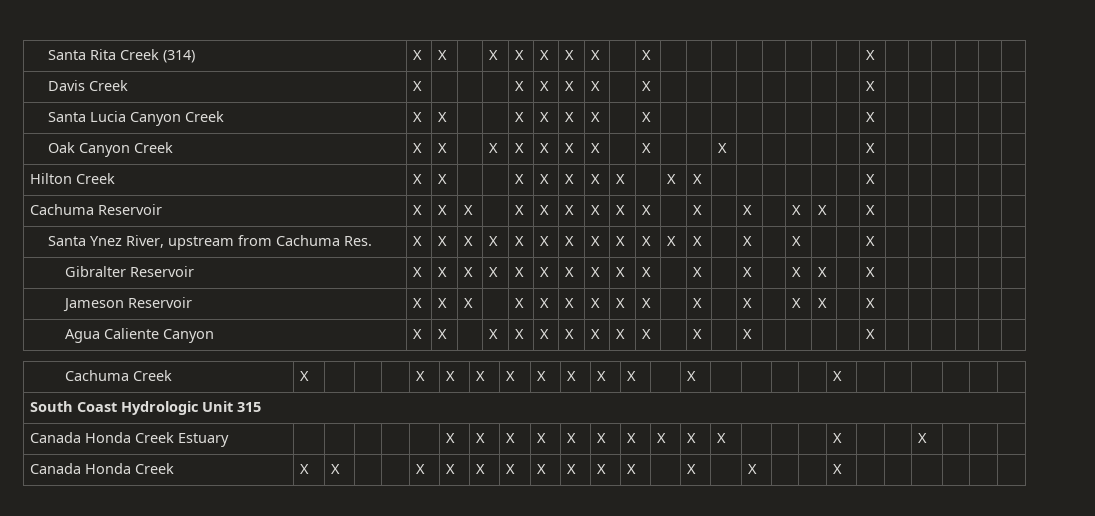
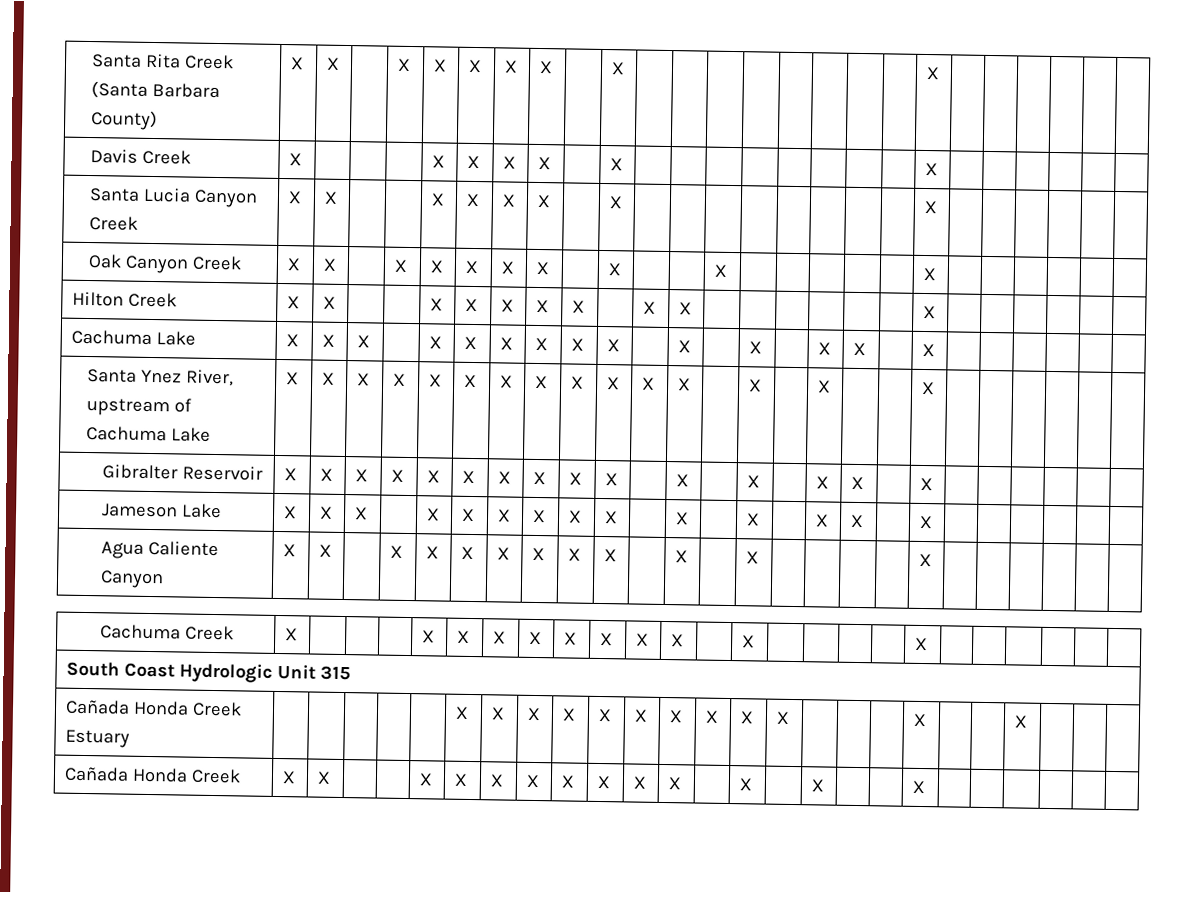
- Santa Rita Creek (314) | X | X | | X | X | X | X | X | | X | | | | | | | | | X | | | | | |
+ Santa Rita Creek (Santa Barbara County) | X | X | | X | X | X | X | X | | X | | | | | | | | | X | | | | | |
- Cachuma Reservoir | X | X | X | | X | X | X | X | X | X | | X | | X | | X | X | | X | | | | | |
+ Cachuma Lake | X | X | X | | X | X | X | X | X | X | | X | | X | | X | X | | X | | | | | |
- Santa Ynez River, upstream from Cachuma Res. | X | X | X | X | X | X | X | X | X | X | X | X | | X | | X | | | X | | | | | |
+ Santa Ynez River, upstream of Cachuma Lake | X | X | X | X | X | X | X | X | X | X | X | X | | X | | X | | | X | | | | | |
- Jameson Reservoir | X | X | X | | X | X | X | X | X | X | | X | | X | | X | X | | X | | | | | |
+ Jameson Lake | X | X | X | | X | X | X | X | X | X | | X | | X | | X | X | | X | | | | | |
- Canada Honda Creek Estuary | | | | | | X | X | X | X | X | X | X | X | X | X | | | | X | | | X | | |
+ Cañada Honda Creek Estuary | | | | | | X | X | X | X | X | X | X | X | X | X | | | | X | | | X | | |
- Canada Honda Creek | X | X | | | X | X | X | X | X | X | X | X | | X | | X | | | X | | | | | |
+ Cañada Honda Creek | X | X | | | X | X | X | X | X | X | X | X | | X | | X | | | X | | | | | |

